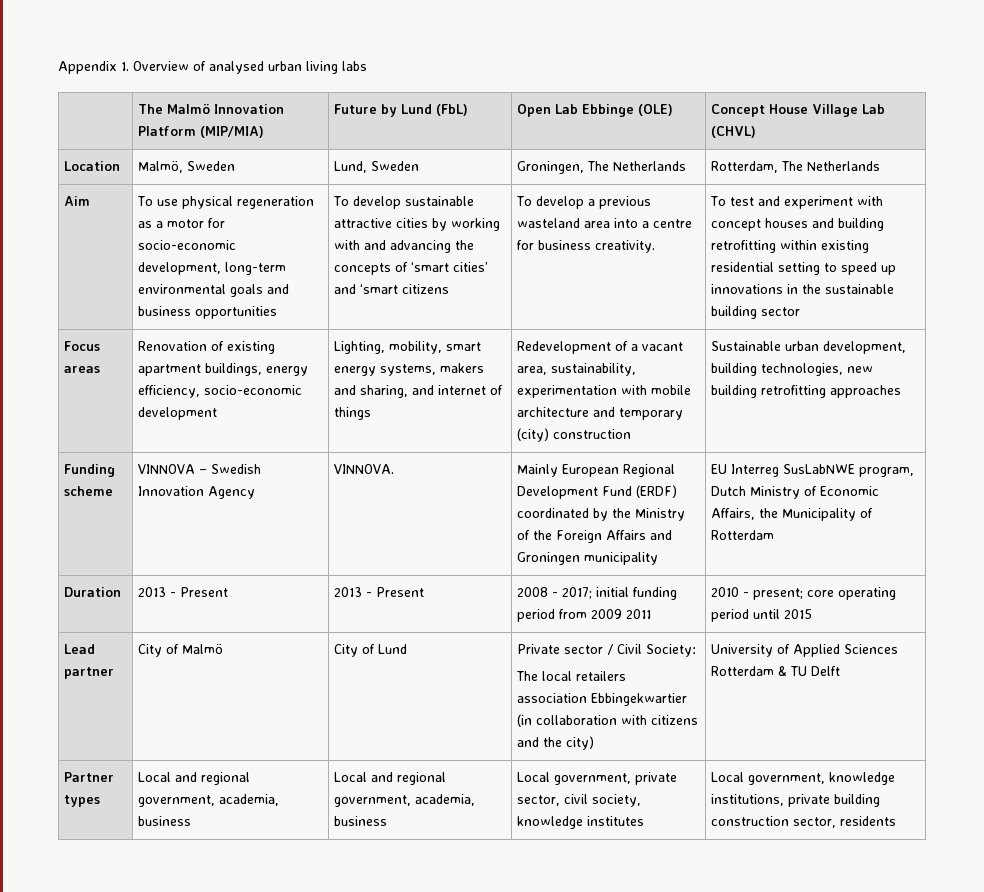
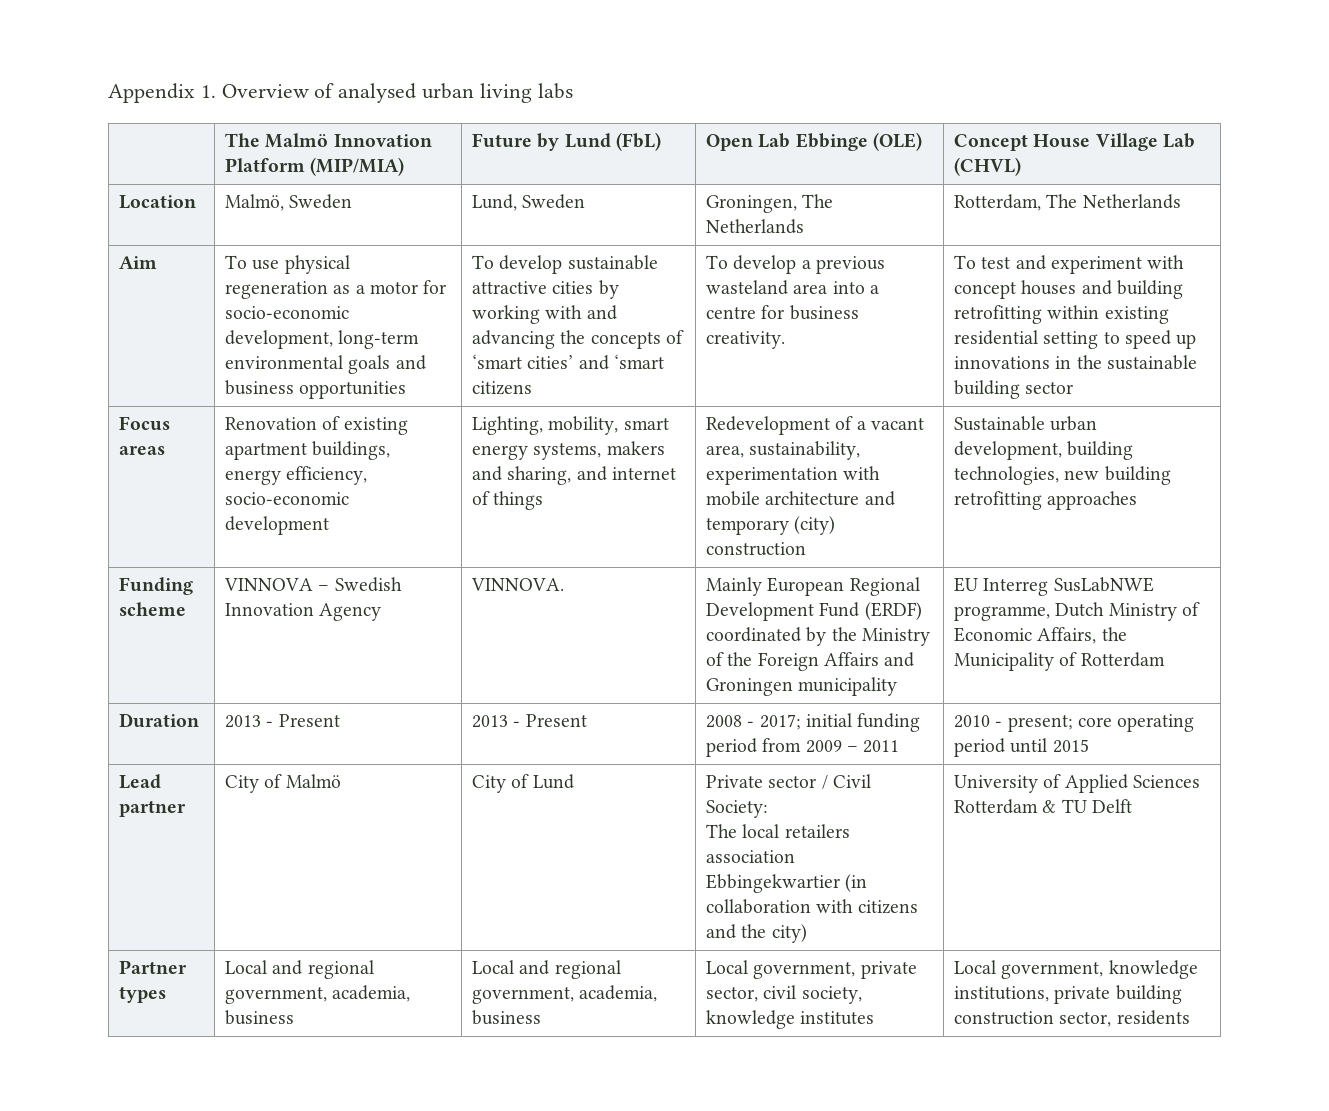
- Funding scheme | VINNOVA – Swedish Innovation Agency | VINNOVA. | Mainly European Regional Development Fund (ERDF) coordinated by the Ministry of the Foreign Affairs and Groningen municipality | EU Interreg SusLabNWE program, Dutch Ministry of Economic Affairs, the Municipality of Rotterdam
+ Funding scheme | VINNOVA – Swedish Innovation Agency | VINNOVA. | Mainly European Regional Development Fund (ERDF) coordinated by the Ministry of the Foreign Affairs and Groningen municipality | EU Interreg SusLabNWE programme, Dutch Ministry of Economic Affairs, the Municipality of Rotterdam
- Duration | 2013 - Present | 2013 - Present | 2008 - 2017; initial funding period from 2009 2011 | 2010 - present; core operating period until 2015
+ Duration | 2013 - Present | 2013 - Present | 2008 - 2017; initial funding period from 2009 – 2011 | 2010 - present; core operating period until 2015

